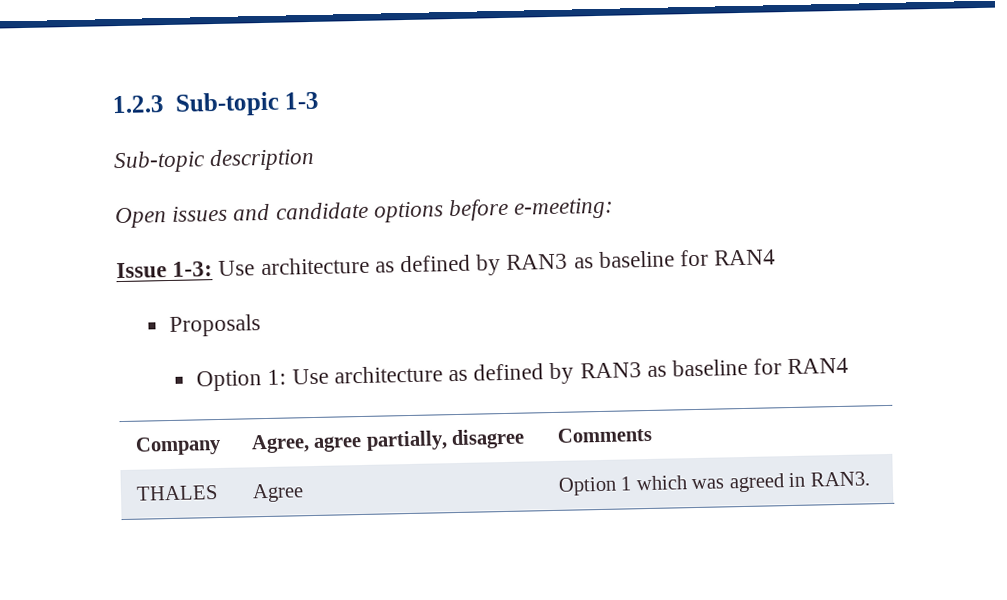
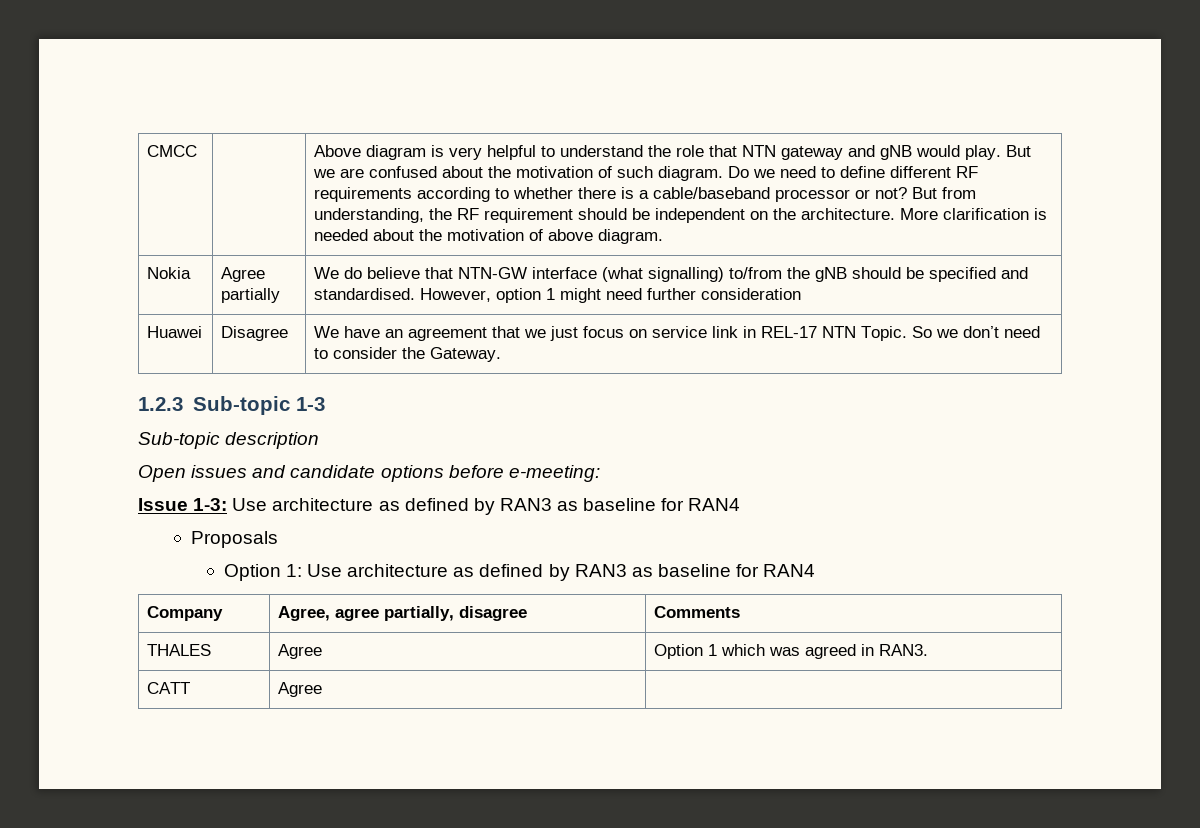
+ CMCC | | Above diagram is very helpful to understand the role that NTN gateway and gNB would play. But we are confused about the motivation of such diagram. Do we need to define different RF requirements according to whether there is a cable/baseband processor or not? But from understanding, the RF requirement should be independent on the architecture. More clarification is needed about the motivation of above diagram.
+ Nokia | Agree partially | We do believe that NTN-GW interface (what signalling) to/from the gNB should be specified and standardised. However, option 1 might need further consideration
+ Huawei | Disagree | We have an agreement that we just focus on service link in REL-17 NTN Topic. So we don’t need to consider the Gateway.
+ CATT | Agree |

